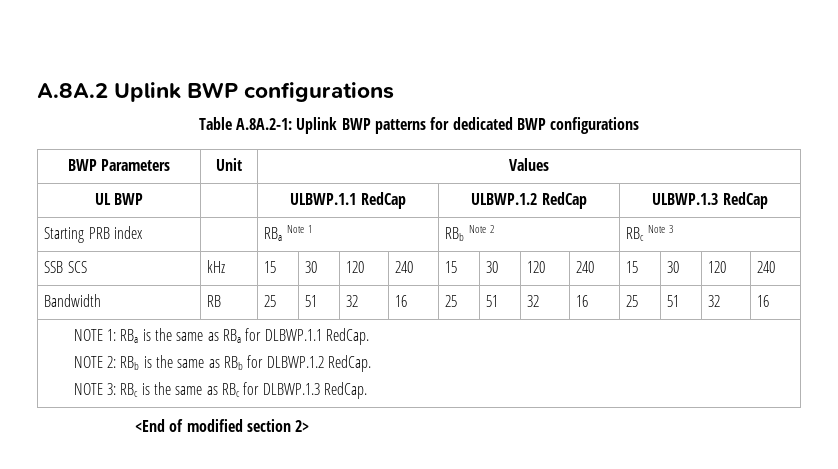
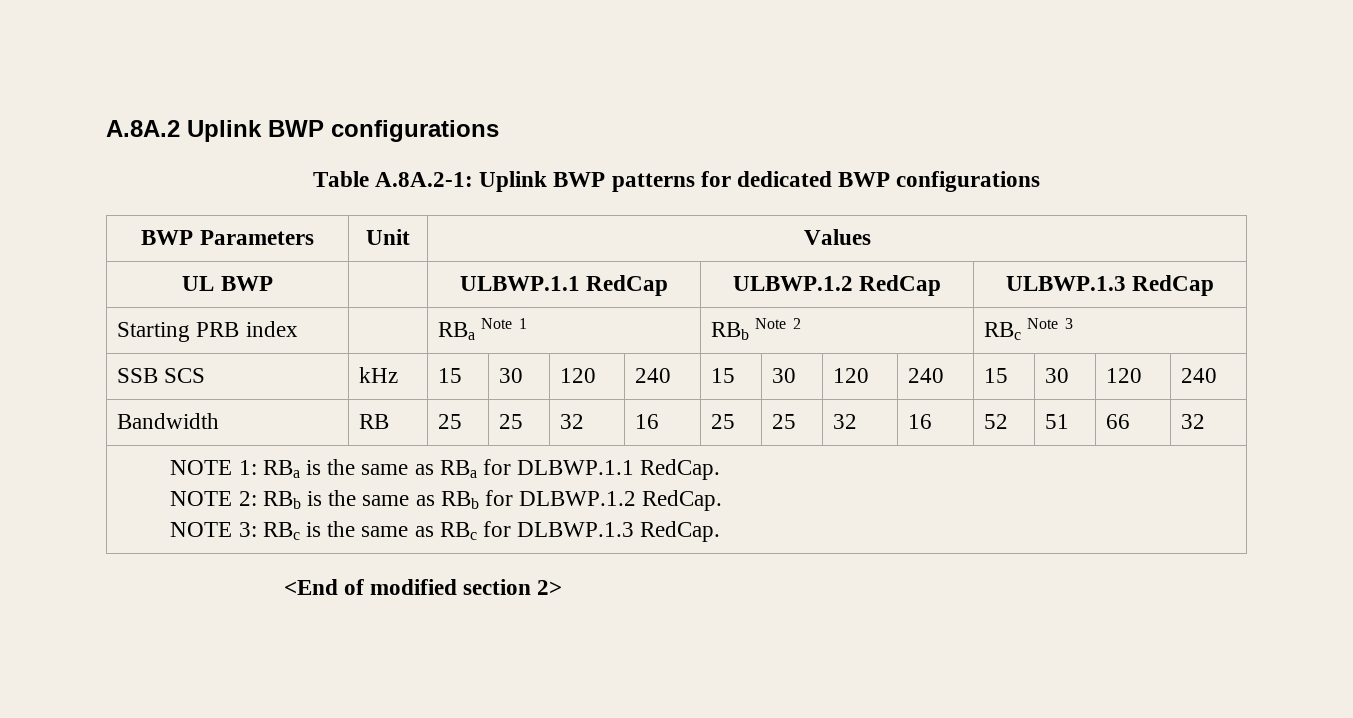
- Bandwidth | RB | 25 | 51 | 32 | 16 | 25 | 51 | 32 | 16 | 25 | 51 | 32 | 16
+ Bandwidth | RB | 25 | 25 | 32 | 16 | 25 | 25 | 32 | 16 | 52 | 51 | 66 | 32

